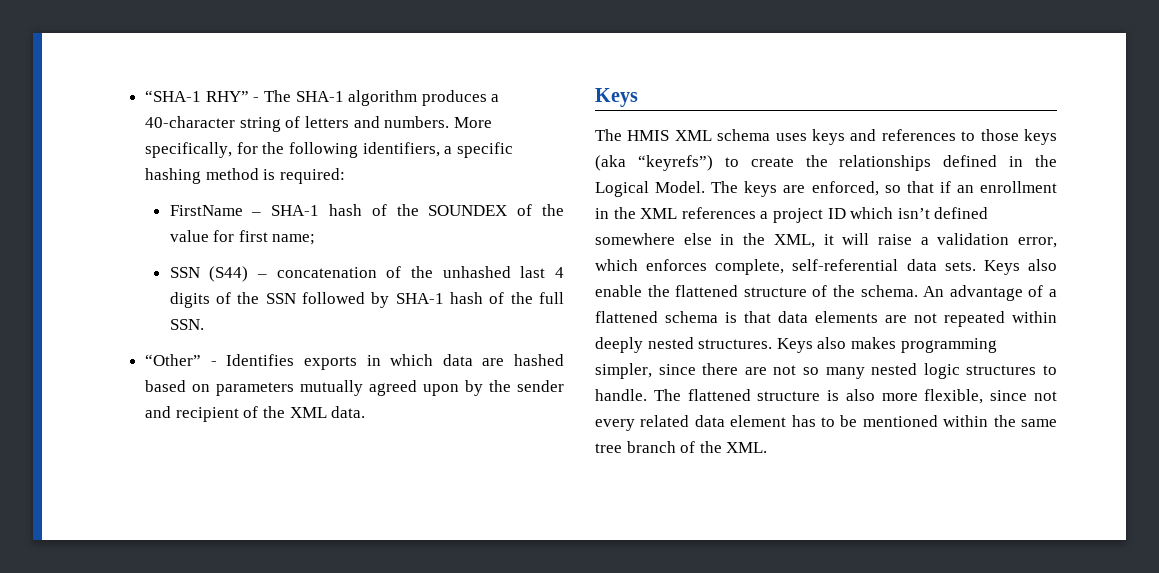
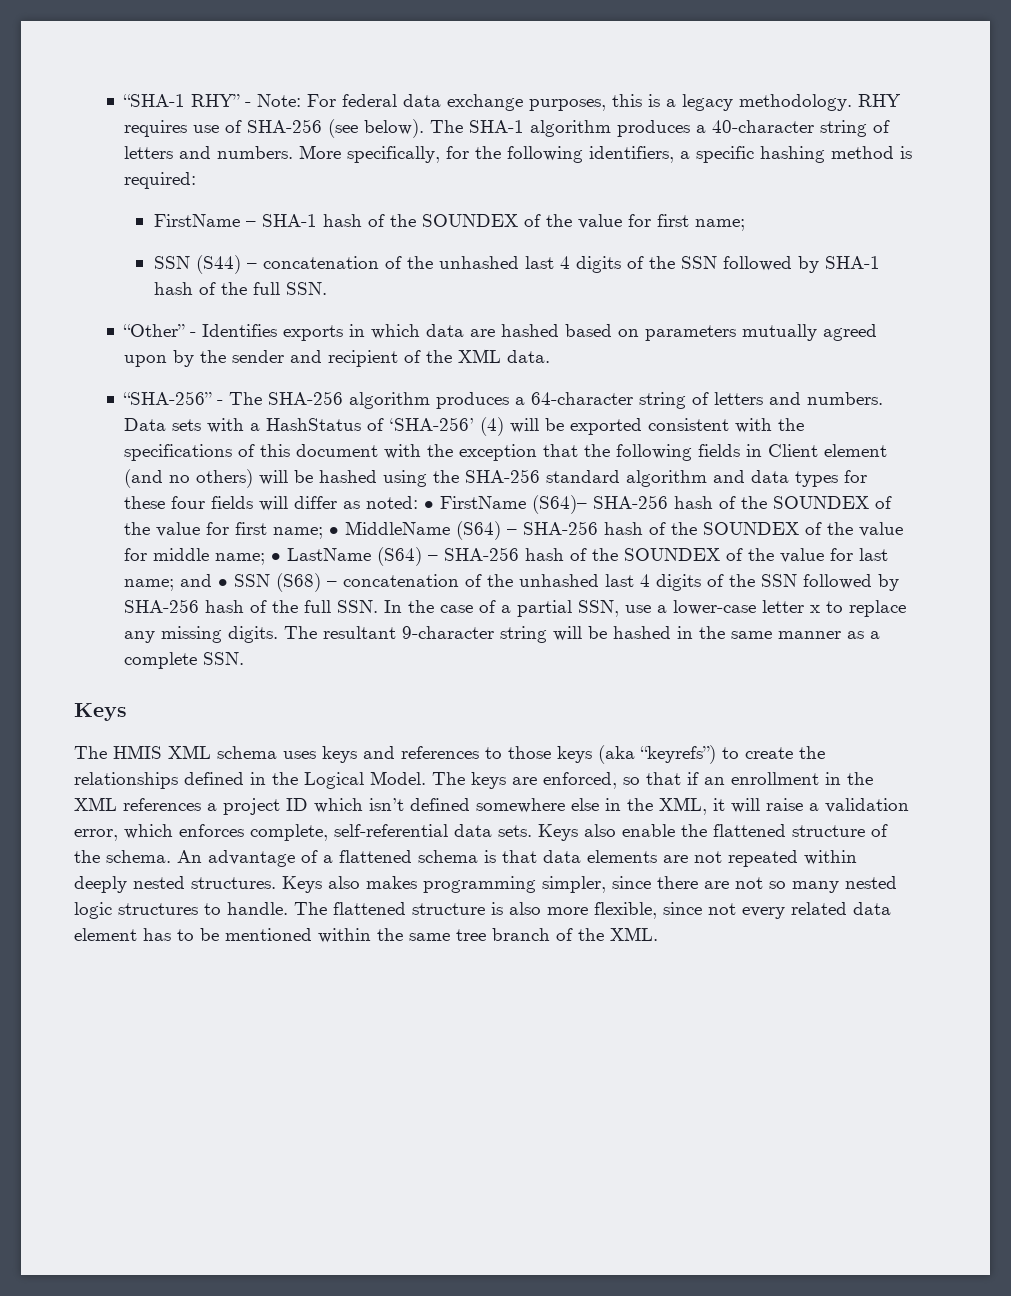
- “SHA-1 RHY” - The SHA-1 algorithm produces a 40-character string of letters and numbers.
+ “SHA-1 RHY” - Note: For federal data exchange purposes, this is a legacy methodology. RHY requires use of SHA-256 (see below). The SHA-1 algorithm produces a 40-character string of letters and numbers.
+ “SHA-256” - The SHA-256 algorithm produces a 64-character string of letters and numbers. Data sets with a HashStatus of ‘SHA-256’ (4) will be exported consistent with the specifications of this document with the exception that the following fields in Client element (and no others) will be hashed using the SHA-256 standard algorithm and data types for these four fields will differ as noted: • FirstName (S64)– SHA-256 hash of the SOUNDEX of the value for first name; • MiddleName (S64) – SHA-256 hash of the SOUNDEX of the value for middle name; • LastName (S64) – SHA-256 hash of the SOUNDEX of the value for last name; and • SSN (S68) – concatenation of the unhashed last 4 digits of the SSN followed by SHA-256 hash of the full SSN. In the case of a partial SSN, use a lower-case letter x to replace any missing digits. The resultant 9-character string will be hashed in the same manner as a complete SSN.

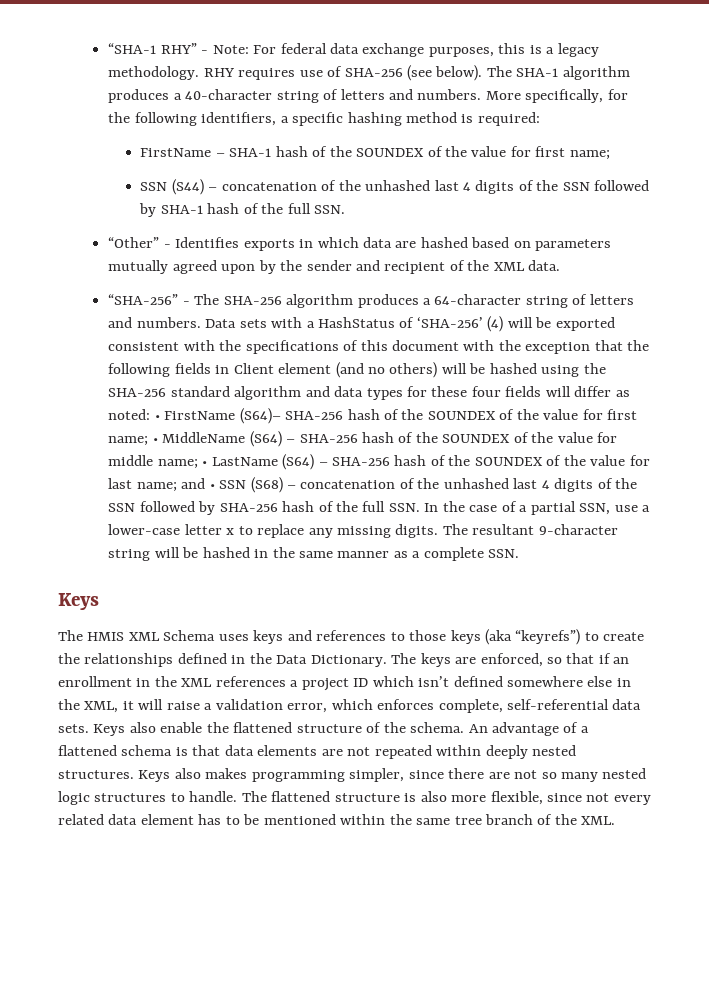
- The HMIS XML schema uses keys and references to those keys (aka “keyrefs”) to create the relationships defined in the Logical Model.
+ The HMIS XML Schema uses keys and references to those keys (aka “keyrefs”) to create the relationships defined in the Data Dictionary.

